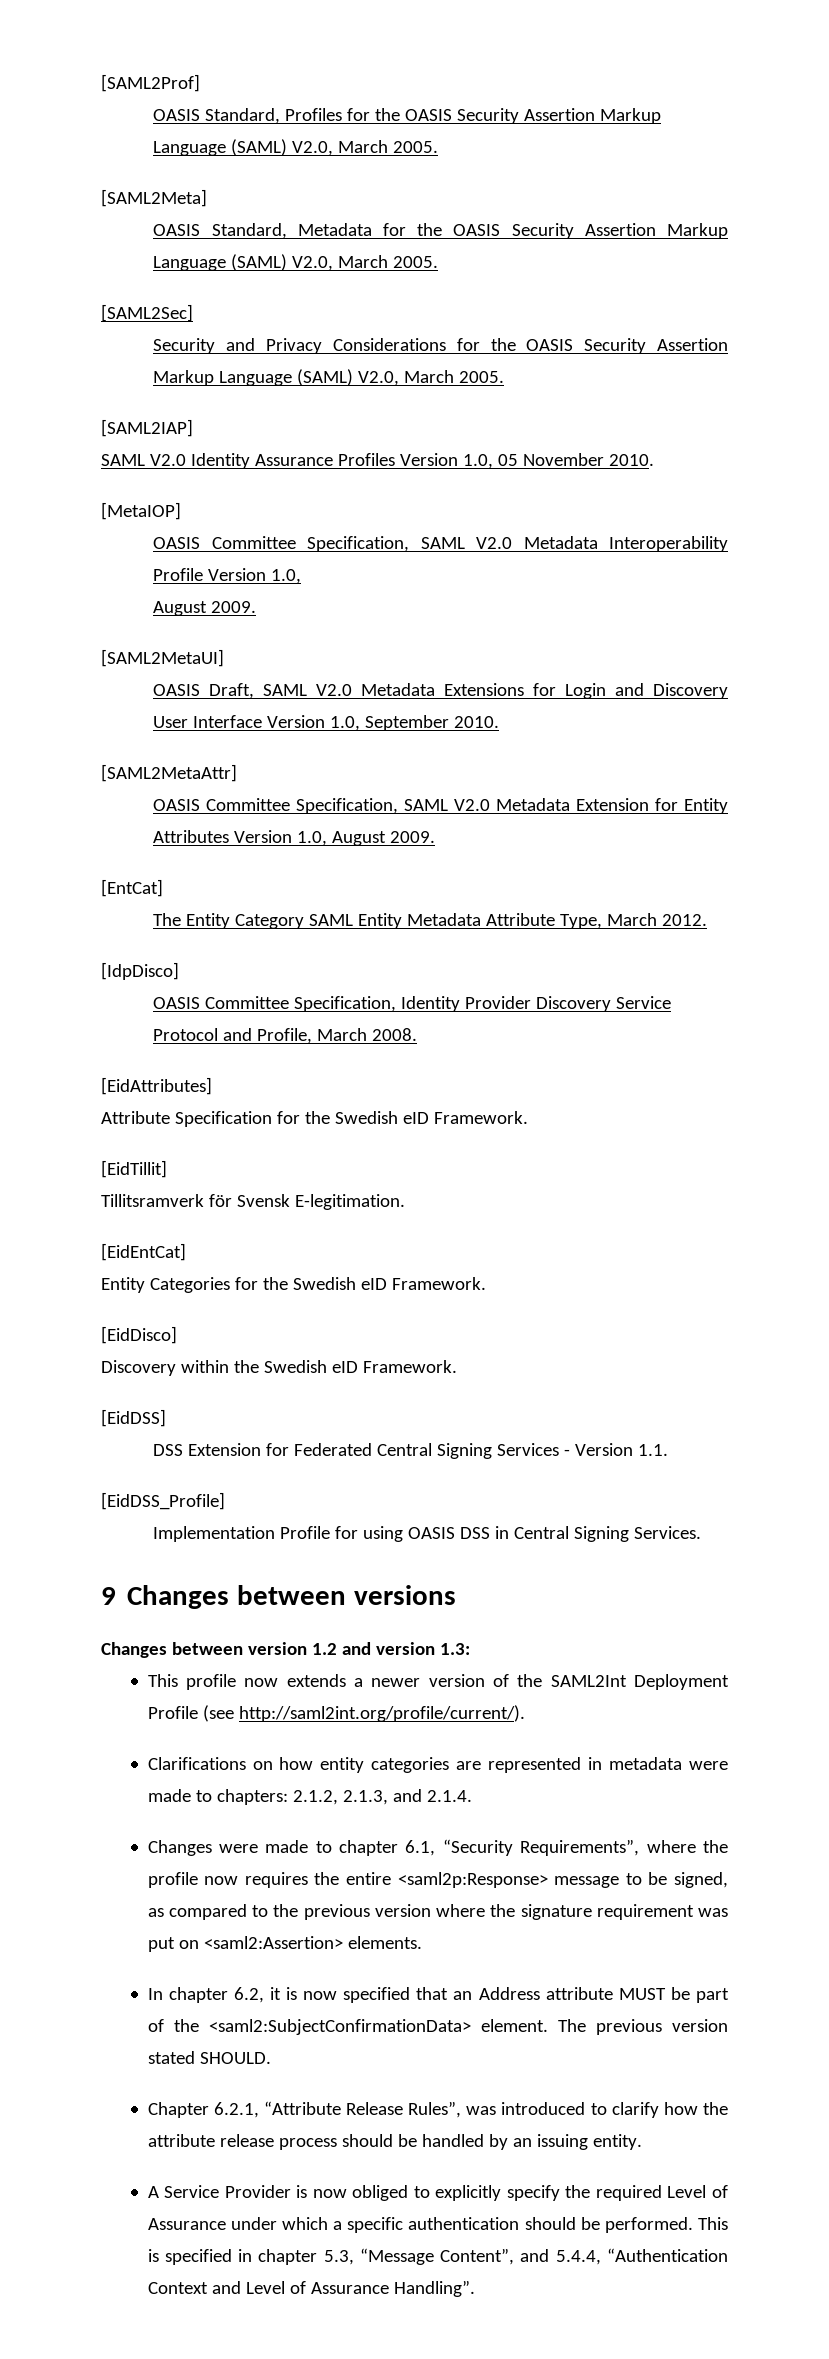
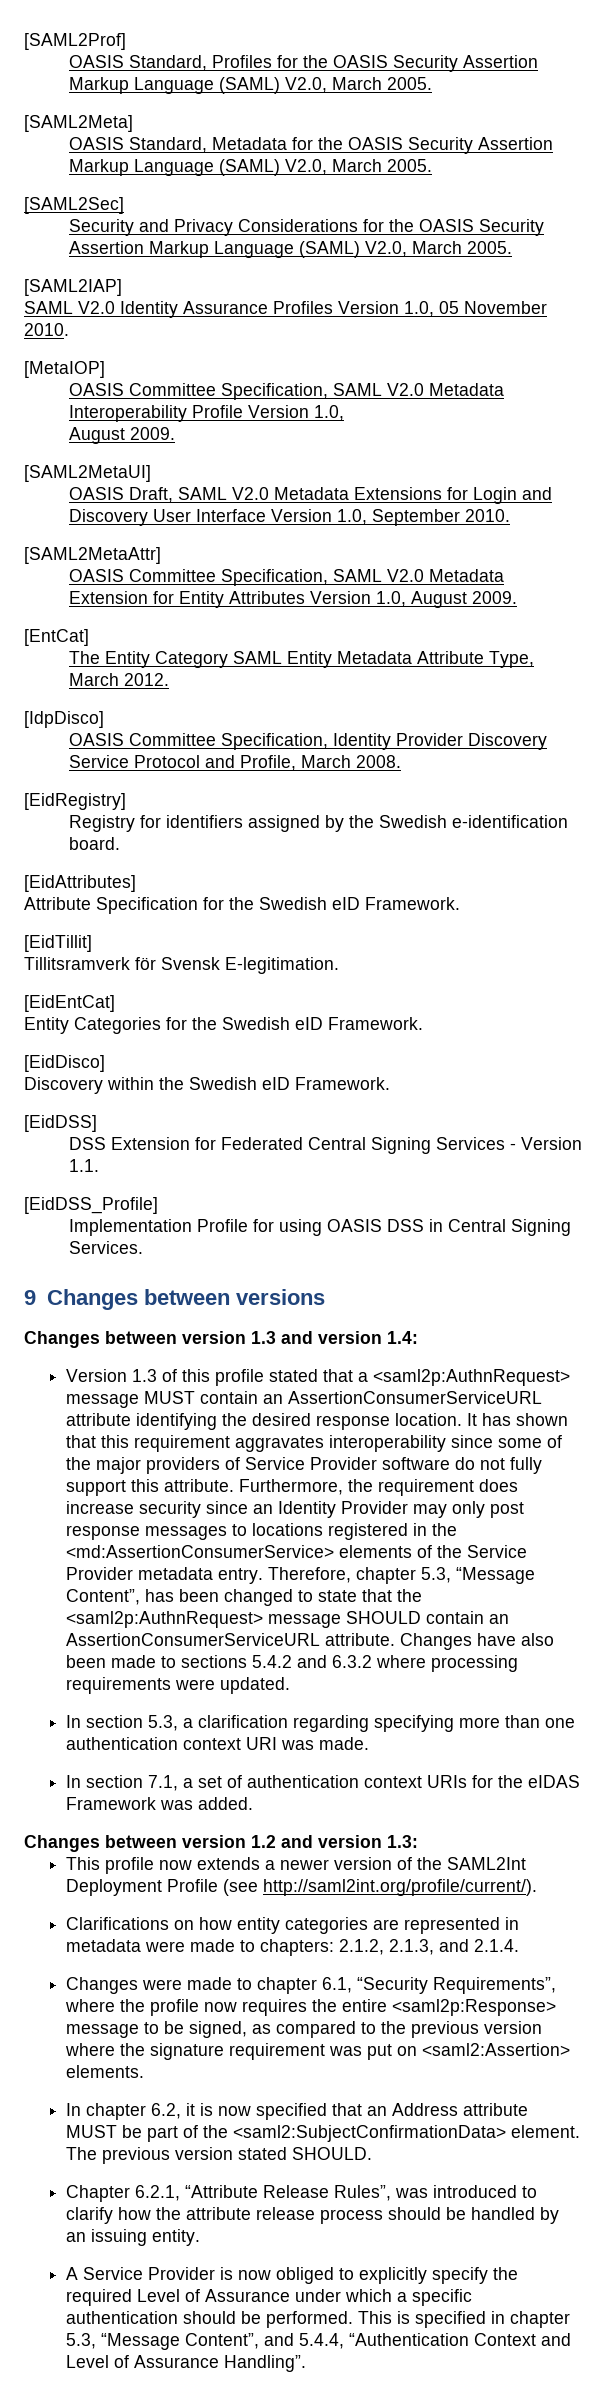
+ [EidRegistry]
+ Registry for identifiers assigned by the Swedish e-identification board.
+ Changes between version 1.3 and version 1.4:
+ Version 1.3 of this profile stated that a <saml2p:AuthnRequest> message MUST contain an AssertionConsumerServiceURL attribute identifying the desired response location. It has shown that this requirement aggravates interoperability since some of the major providers of Service Provider software do not fully support this attribute. Furthermore, the requirement does increase security since an Identity Provider may only post response messages to locations registered in the <md:AssertionConsumerService> elements of the Service Provider metadata entry. Therefore, chapter 5.3, “Message Content”, has been changed to state that the <saml2p:AuthnRequest> message SHOULD contain an AssertionConsumerServiceURL attribute. Changes have also been made to sections 5.4.2 and 6.3.2 where processing requirements were updated.
+ In section 5.3, a clarification regarding specifying more than one authentication context URI was made.
+ In section 7.1, a set of authentication context URIs for the eIDAS Framework was added.

